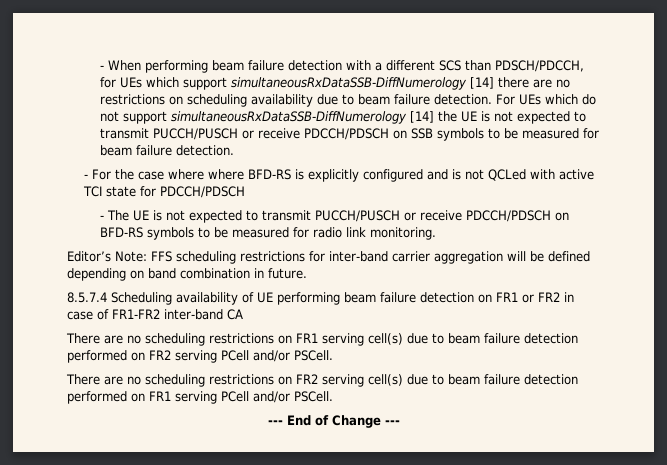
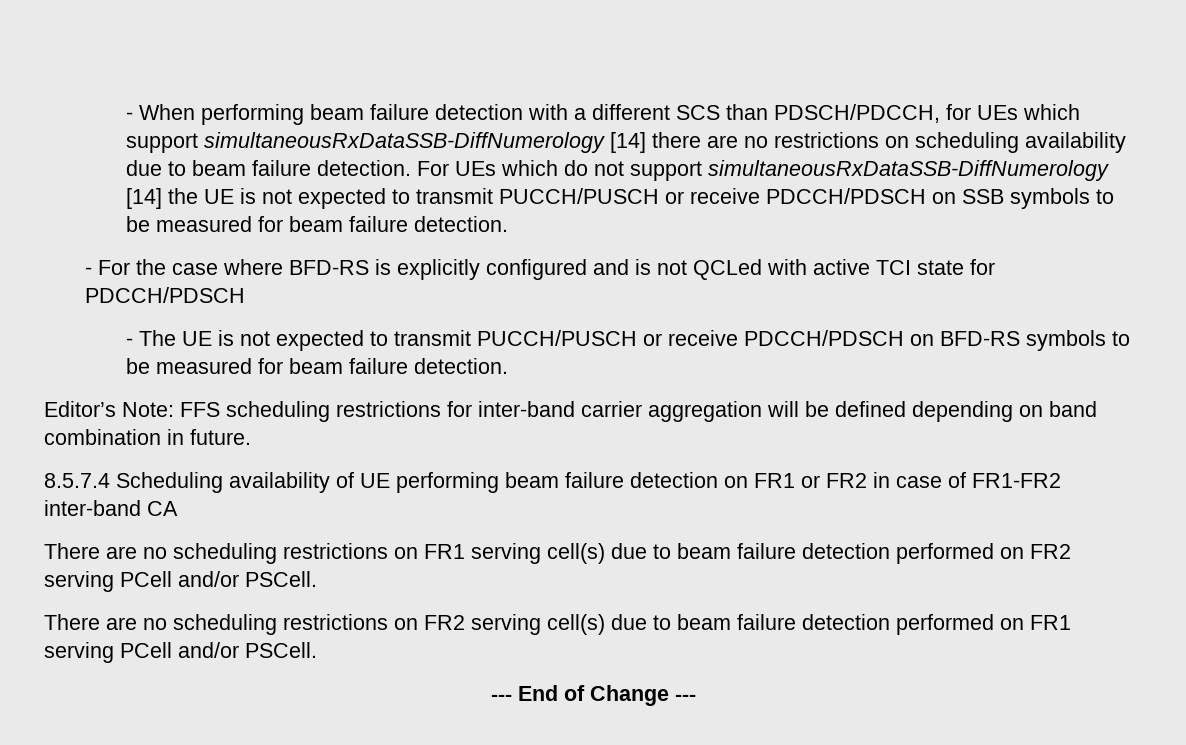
- - For the case where where BFD-RS is explicitly configured and is not QCLed with active TCI state for PDCCH/PDSCH
+ - For the case where BFD-RS is explicitly configured and is not QCLed with active TCI state for PDCCH/PDSCH
- - The UE is not expected to transmit PUCCH/PUSCH or receive PDCCH/PDSCH on BFD-RS symbols to be measured for radio link monitoring.
+ - The UE is not expected to transmit PUCCH/PUSCH or receive PDCCH/PDSCH on BFD-RS symbols to be measured for beam failure detection.

